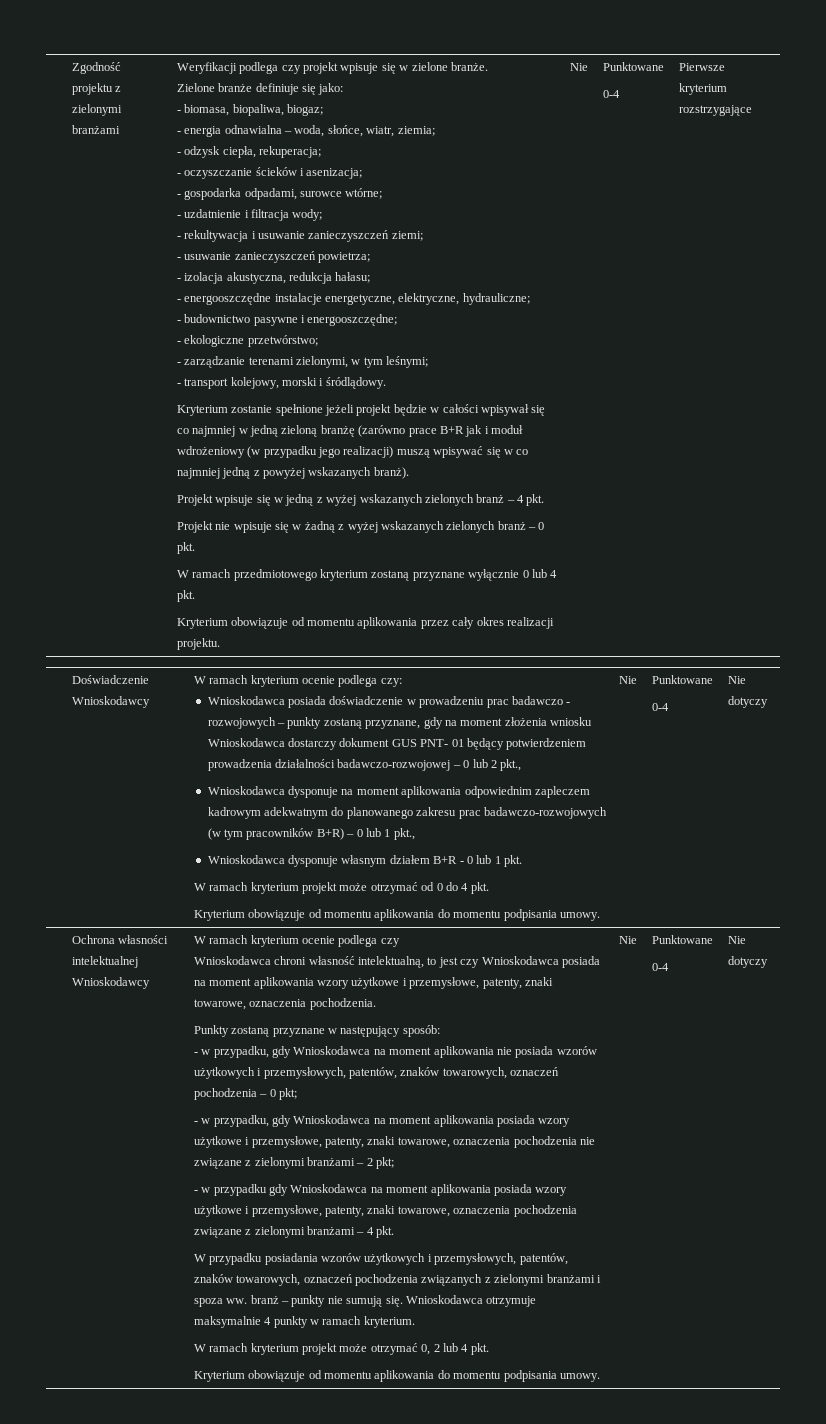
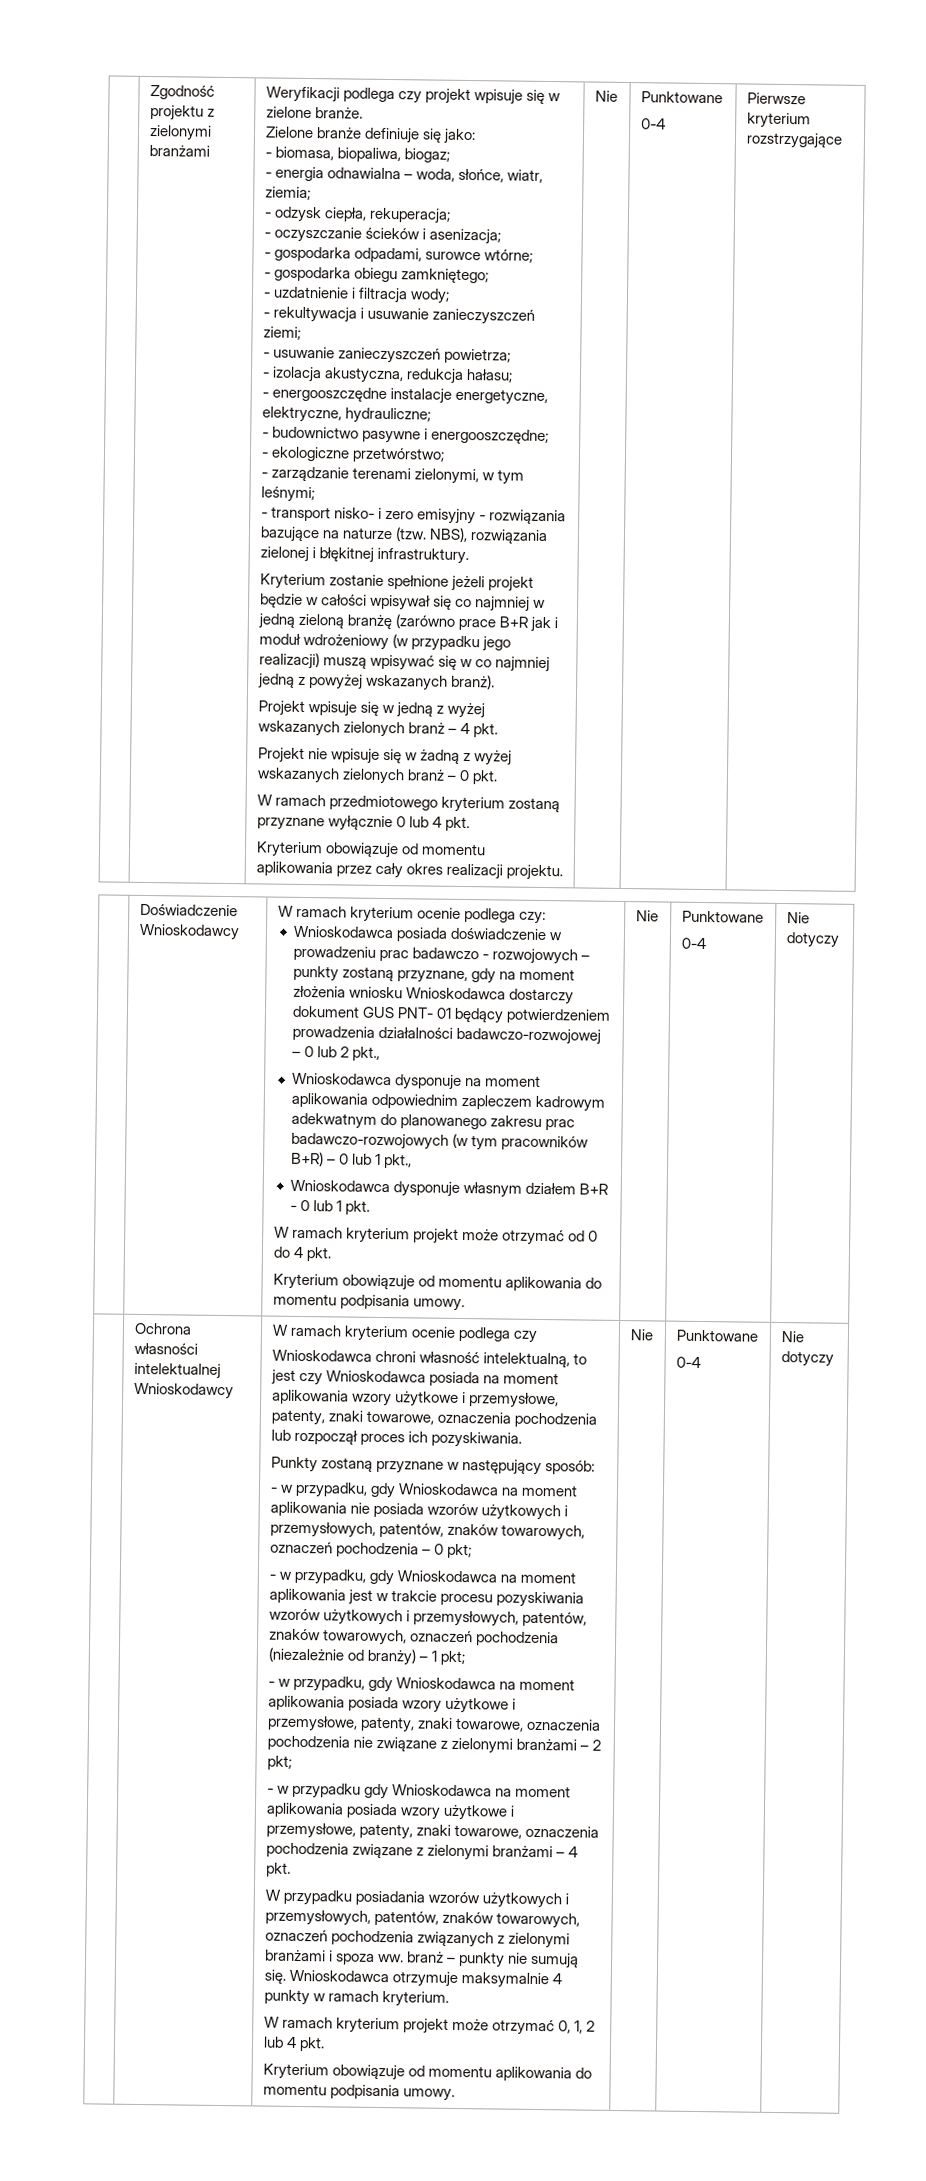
+ - gospodarka obiegu zamkniętego;
- - transport kolejowy, morski i śródlądowy.
+ - transport nisko- i zero emisyjny - rozwiązania bazujące na naturze (tzw. NBS), rozwiązania zielonej i błękitnej infrastruktury.
- Wnioskodawca chroni własność intelektualną, to jest czy Wnioskodawca posiada na moment aplikowania wzory użytkowe i przemysłowe, patenty, znaki towarowe, oznaczenia pochodzenia.
+ Wnioskodawca chroni własność intelektualną, to jest czy Wnioskodawca posiada na moment aplikowania wzory użytkowe i przemysłowe, patenty, znaki towarowe, oznaczenia pochodzenia lub rozpoczął proces ich pozyskiwania.
+ - w przypadku, gdy Wnioskodawca na moment aplikowania jest w trakcie procesu pozyskiwania wzorów użytkowych i przemysłowych, patentów, znaków towarowych, oznaczeń pochodzenia (niezależnie od branży) – 1 pkt;
- W ramach kryterium projekt może otrzymać 0, 2 lub 4 pkt.
+ W ramach kryterium projekt może otrzymać 0, 1, 2 lub 4 pkt.

